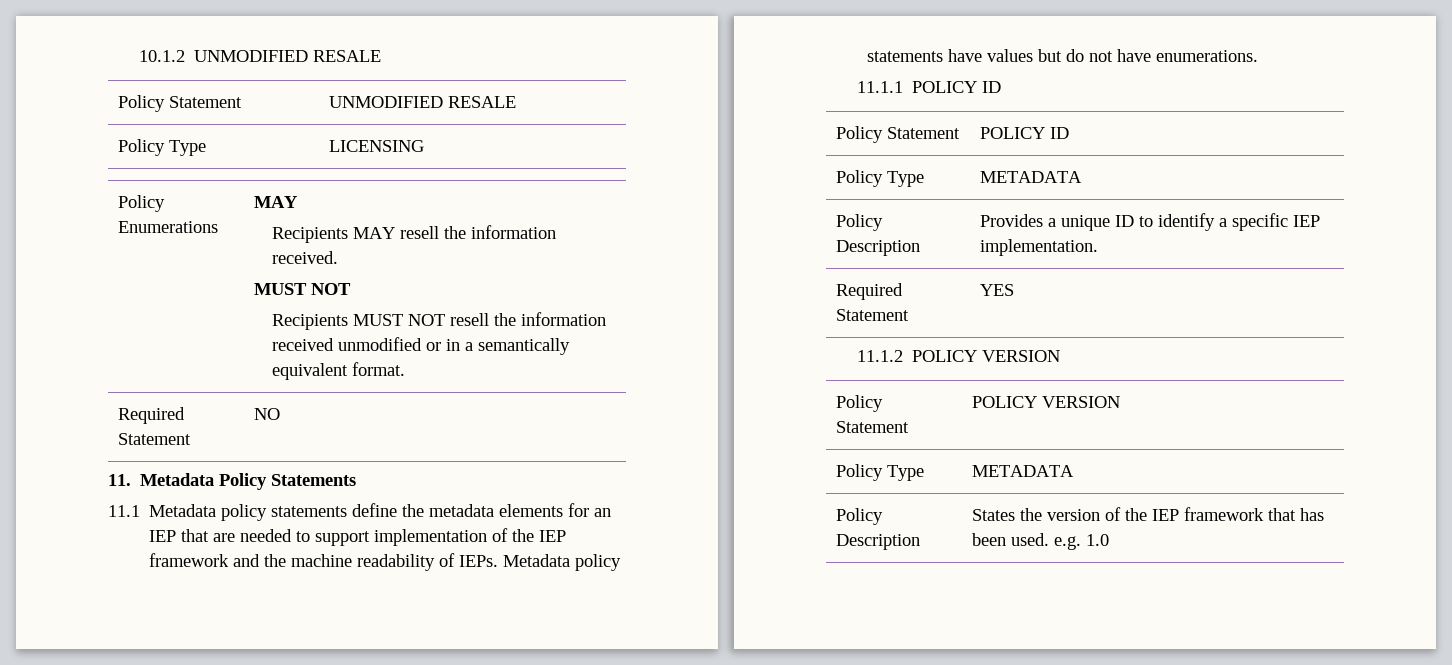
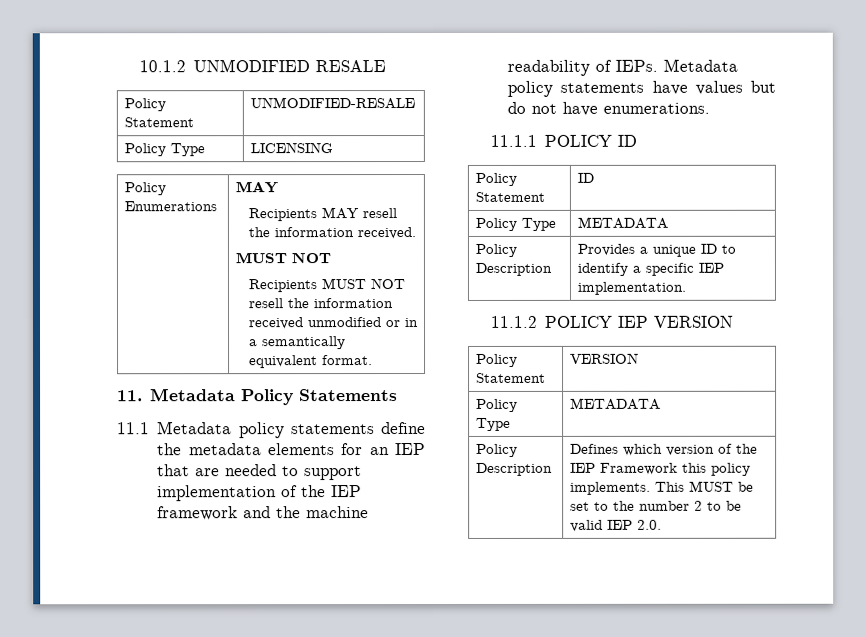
- Policy Statement | UNMODIFIED RESALE
+ Policy Statement | UNMODIFIED-RESALE
- Required Statement | NO
- Policy Statement | POLICY ID
+ Policy Statement | ID
- Required Statement | YES
- 11.1.2 POLICY VERSION
+ 11.1.2 POLICY IEP VERSION
- Policy Statement | POLICY VERSION
+ Policy Statement | VERSION
- Policy Description | States the version of the IEP framework that has been used. e.g. 1.0
+ Policy Description | Defines which version of the IEP Framework this policy implements. This MUST be set to the number 2 to be valid IEP 2.0.

